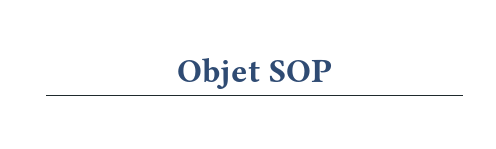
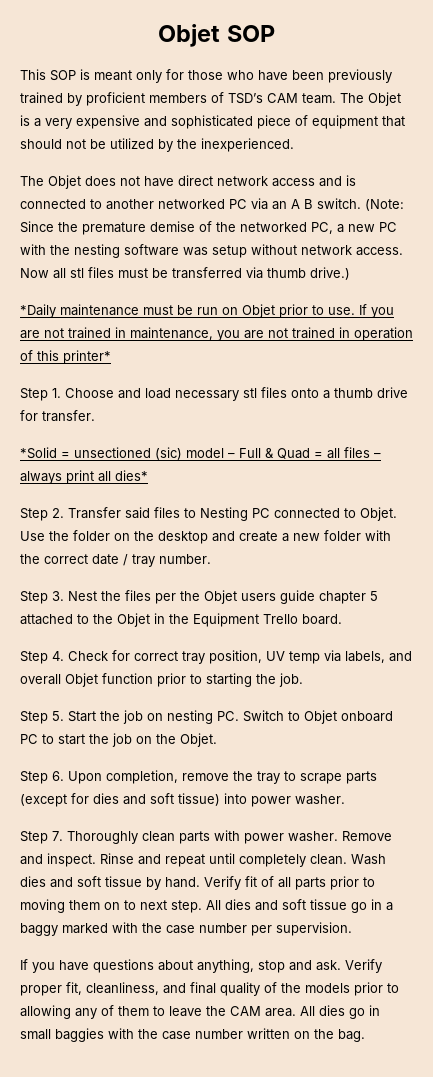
+ This SOP is meant only for those who have been previously trained by proficient members of TSD’s CAM team. The Objet is a very expensive and sophisticated piece of equipment that should not be utilized by the inexperienced.
+ The Objet does not have direct network access and is connected to another networked PC via an A B switch. (Note: Since the premature demise of the networked PC, a new PC with the nesting software was setup without network access. Now all stl files must be transferred via thumb drive.)
+ *Daily maintenance must be run on Objet prior to use. If you are not trained in maintenance, you are not trained in operation of this printer*
+ Step 1. Choose and load necessary stl files onto a thumb drive for transfer.
+ *Solid = unsectioned (sic) model – Full & Quad = all files – always print all dies*
+ Step 2. Transfer said files to Nesting PC connected to Objet. Use the folder on the desktop and create a new folder with the correct date / tray number.
+ Step 3. Nest the files per the Objet users guide chapter 5 attached to the Objet in the Equipment Trello board.
+ Step 4. Check for correct tray position, UV temp via labels, and overall Objet function prior to starting the job.
+ Step 5. Start the job on nesting PC. Switch to Objet onboard PC to start the job on the Objet.
+ Step 6. Upon completion, remove the tray to scrape parts (except for dies and soft tissue) into power washer.
+ Step 7. Thoroughly clean parts with power washer. Remove and inspect. Rinse and repeat until completely clean. Wash dies and soft tissue by hand. Verify fit of all parts prior to moving them on to next step. All dies and soft tissue go in a baggy marked with the case number per supervision.
+ If you have questions about anything, stop and ask. Verify proper fit, cleanliness, and final quality of the models prior to allowing any of them to leave the CAM area. All dies go in small baggies with the case number written on the bag.

